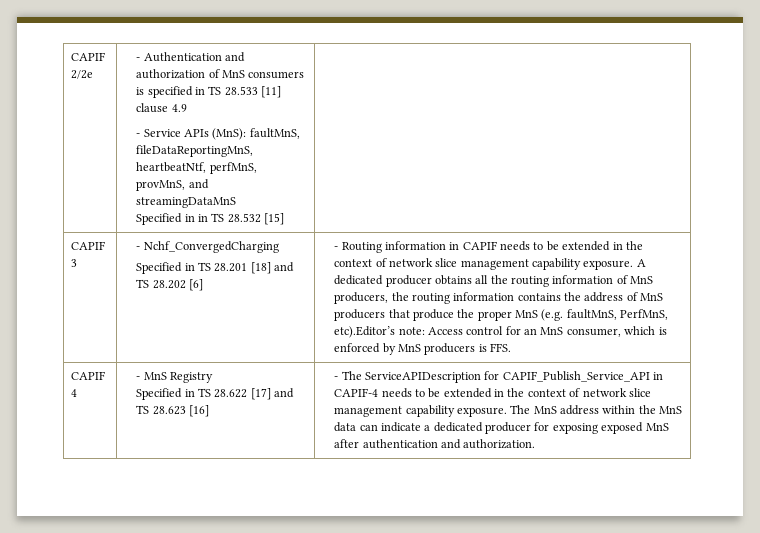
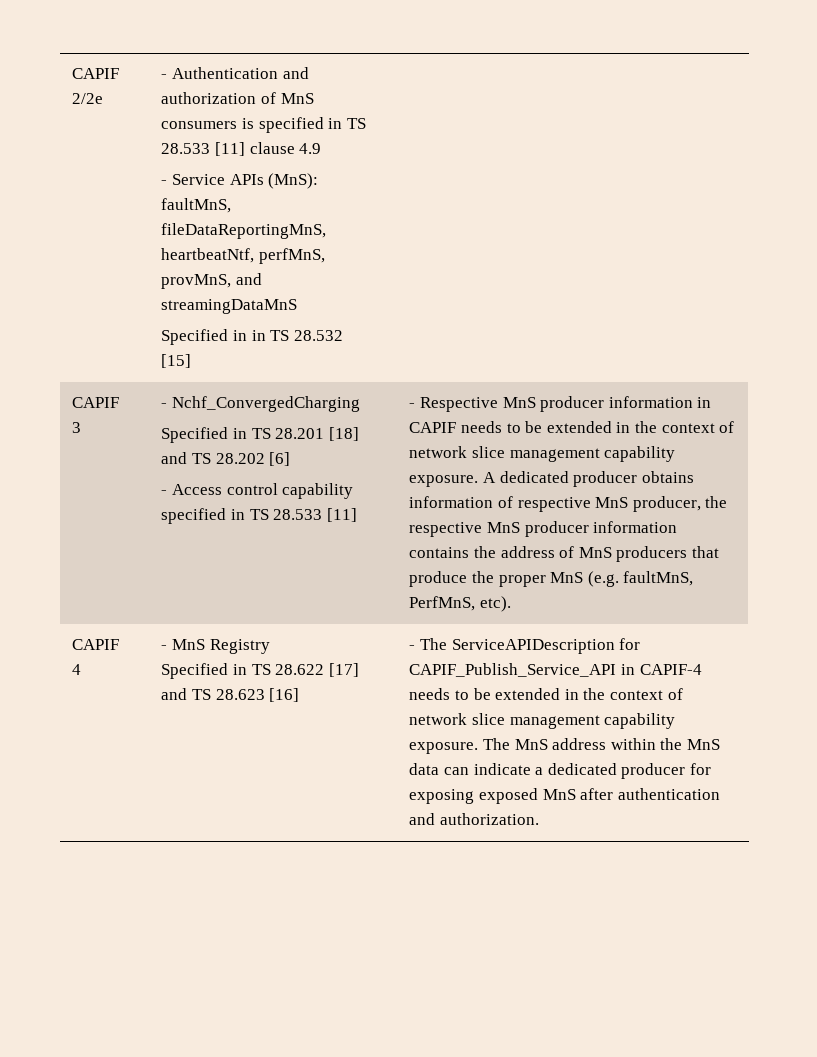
- - Routing information in CAPIF needs to be extended in the context of network slice management capability exposure.
+ - Access control capability specified in TS 28.533 [11] | - Respective MnS producer information in CAPIF needs to be extended in the context of network slice management capability exposure.
- A dedicated producer obtains all the routing information of MnS producers, the routing information contains the address of MnS producers that produce the proper MnS (e.g. faultMnS, PerfMnS, etc).Editor’s note: Access control for an MnS consumer, which is enforced by MnS producers is FFS.
+ A dedicated producer obtains information of respective MnS producer, the respective MnS producer information contains the address of MnS producers that produce the proper MnS (e.g. faultMnS, PerfMnS, etc).

